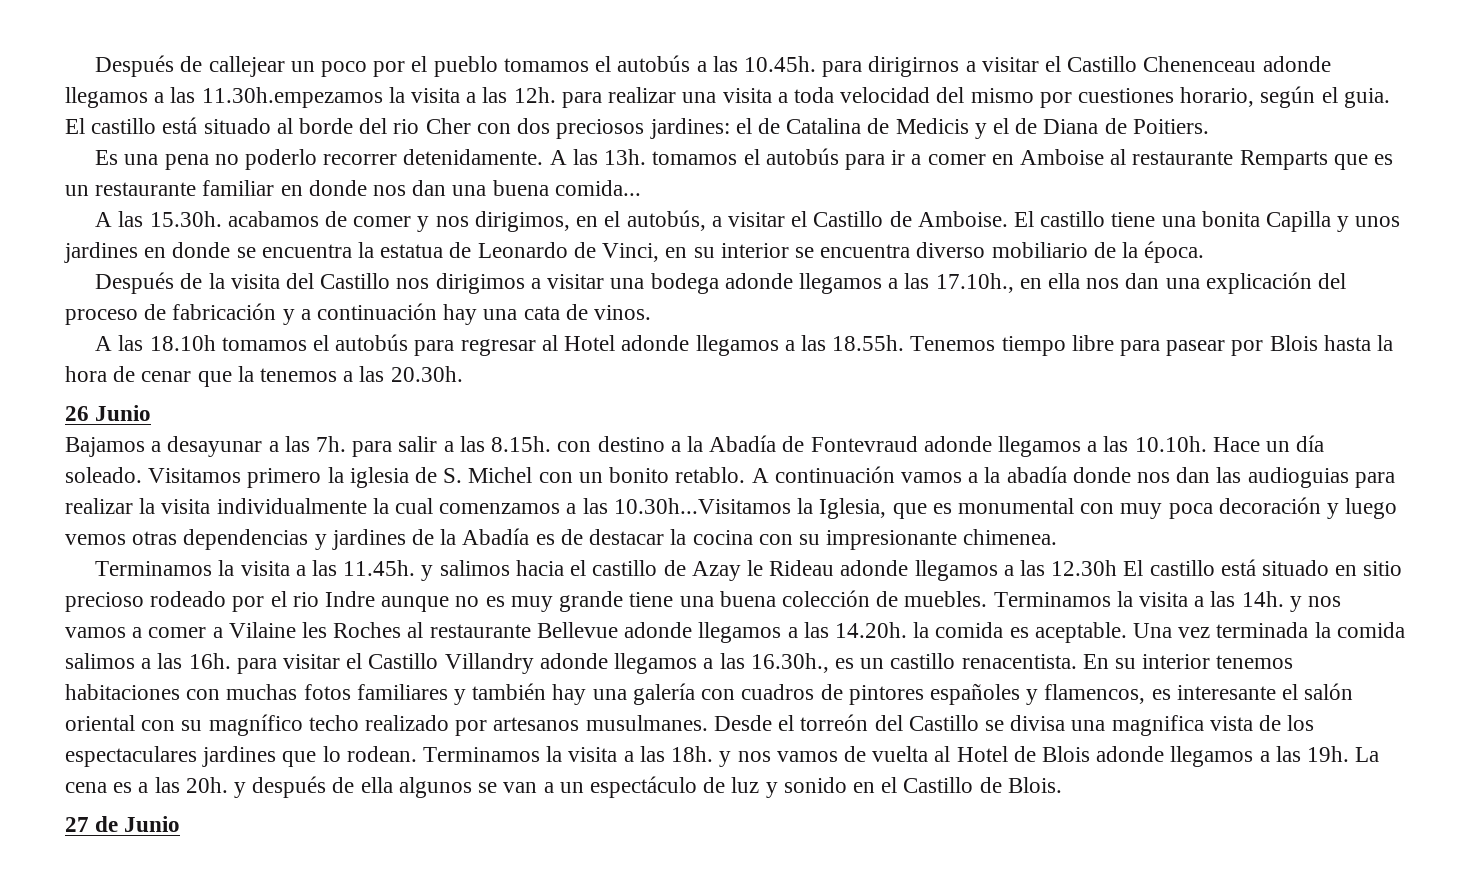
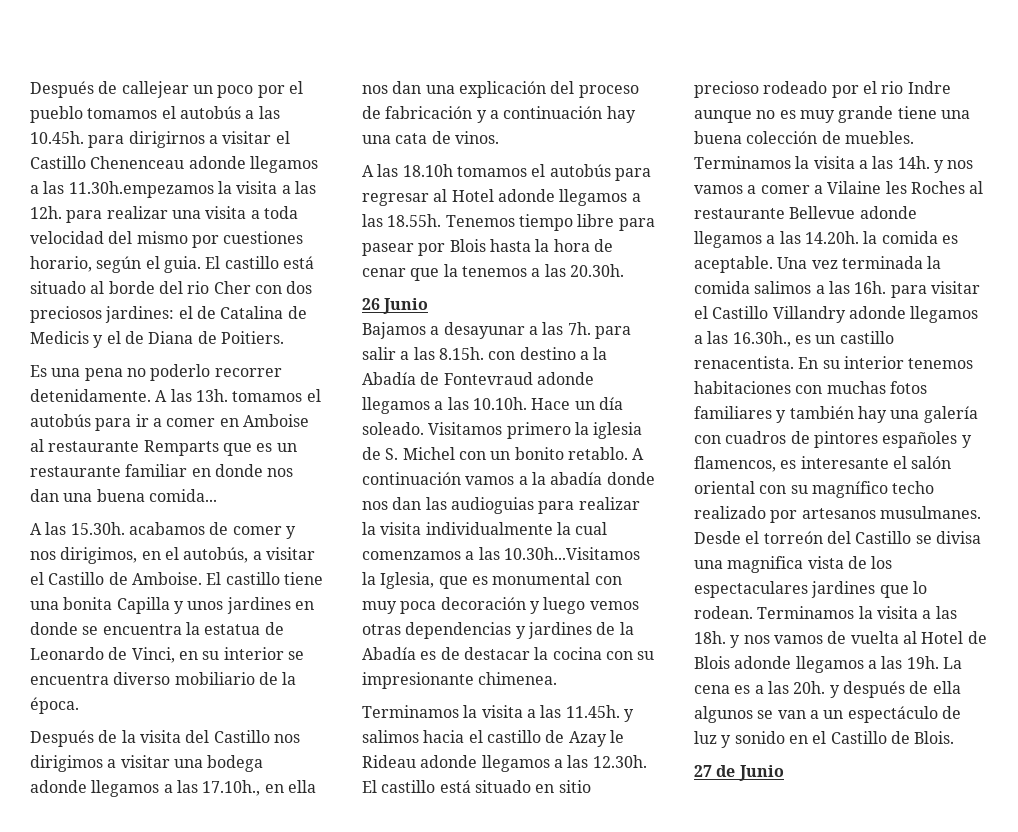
- Terminamos la visita a las 11.45h. y salimos hacia el castillo de Azay le Rideau adonde llegamos a las 12.30h El castillo está situado en sitio precioso rodeado por el rio Indre aunque no es muy grande tiene una buena colección de muebles.
+ Terminamos la visita a las 11.45h. y salimos hacia el castillo de Azay le Rideau adonde llegamos a las 12.30h. El castillo está situado en sitio precioso rodeado por el rio Indre aunque no es muy grande tiene una buena colección de muebles.

